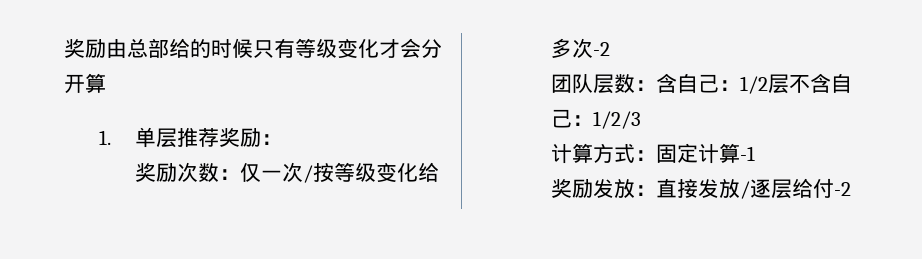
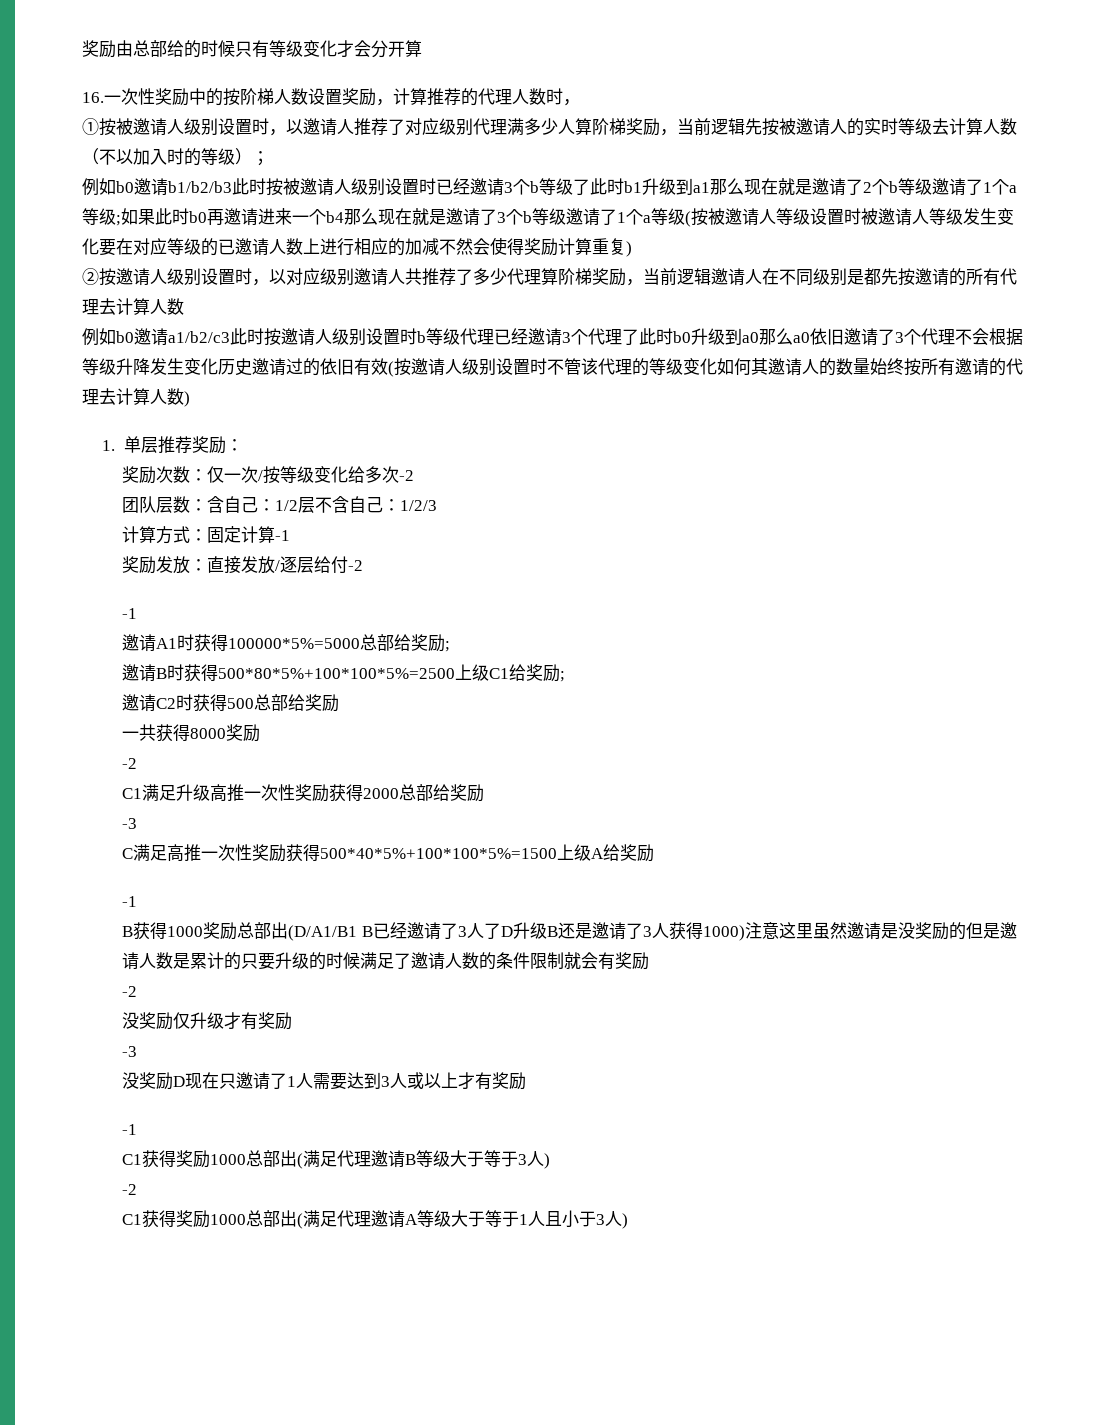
+ 16.一次性奖励中的按阶梯人数设置奖励，计算推荐的代理人数时，
+ ①按被邀请人级别设置时，以邀请人推荐了对应级别代理满多少人算阶梯奖励，当前逻辑先按被邀请人的实时等级去计算人数（不以加入时的等级）；
+ 例如b0邀请b1/b2/b3此时按被邀请人级别设置时已经邀请3个b等级了此时b1升级到a1那么现在就是邀请了2个b等级邀请了1个a等级;如果此时b0再邀请进来一个b4那么现在就是邀请了3个b等级邀请了1个a等级(按被邀请人等级设置时被邀请人等级发生变化要在对应等级的已邀请人数上进行相应的加减不然会使得奖励计算重复)
+ ②按邀请人级别设置时，以对应级别邀请人共推荐了多少代理算阶梯奖励，当前逻辑邀请人在不同级别是都先按邀请的所有代理去计算人数
+ 例如b0邀请a1/b2/c3此时按邀请人级别设置时b等级代理已经邀请3个代理了此时b0升级到a0那么a0依旧邀请了3个代理不会根据等级升降发生变化历史邀请过的依旧有效(按邀请人级别设置时不管该代理的等级变化如何其邀请人的数量始终按所有邀请的代理去计算人数)
  奖励发放：直接发放/逐层给付-2
+ -1
+ 邀请A1时获得100000*5%=5000总部给奖励;
+ 邀请B时获得500*80*5%+100*100*5%=2500上级C1给奖励;
+ 邀请C2时获得500总部给奖励
+ 一共获得8000奖励
+ -2
+ C1满足升级高推一次性奖励获得2000总部给奖励
+ -3
+ C满足高推一次性奖励获得500*40*5%+100*100*5%=1500上级A给奖励
+ -1
+ B获得1000奖励总部出(D/A1/B1 B已经邀请了3人了D升级B还是邀请了3人获得1000)注意这里虽然邀请是没奖励的但是邀请人数是累计的只要升级的时候满足了邀请人数的条件限制就会有奖励
+ -2
+ 没奖励仅升级才有奖励
+ -3
+ 没奖励D现在只邀请了1人需要达到3人或以上才有奖励
+ -1
+ C1获得奖励1000总部出(满足代理邀请B等级大于等于3人)
+ -2
+ C1获得奖励1000总部出(满足代理邀请A等级大于等于1人且小于3人)

